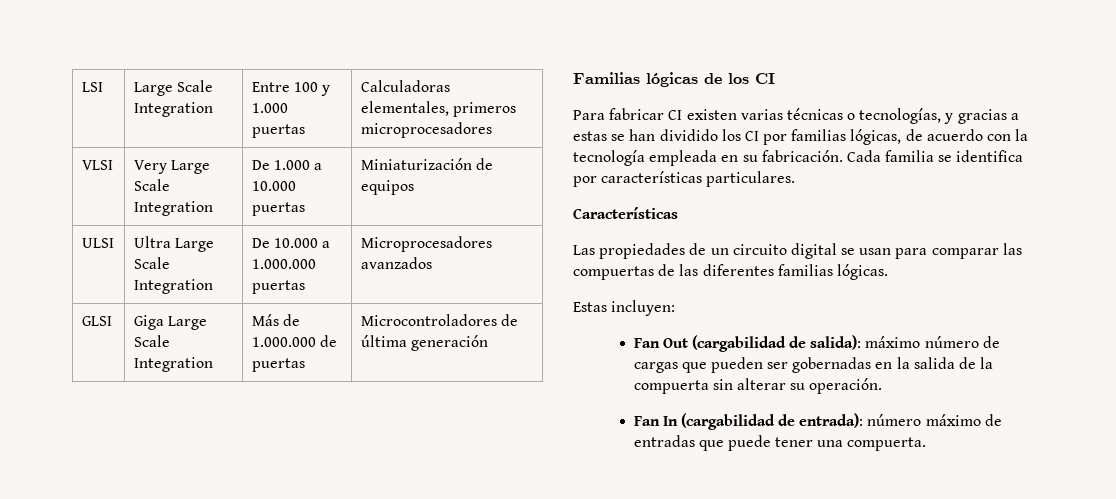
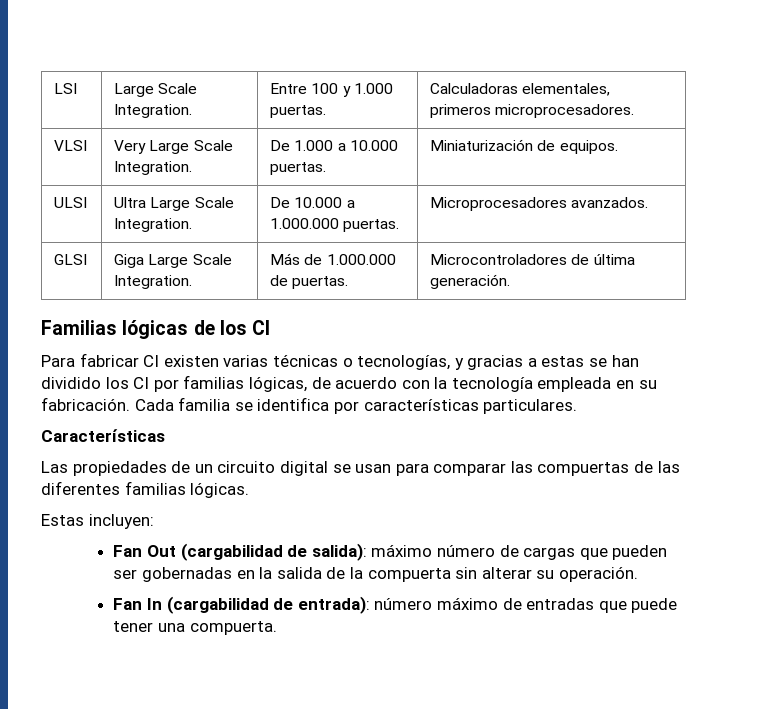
- LSI | Large Scale Integration | Entre 100 y 1.000 puertas | Calculadoras elementales, primeros microprocesadores
+ LSI | Large Scale Integration. | Entre 100 y 1.000 puertas. | Calculadoras elementales, primeros microprocesadores.
- VLSI | Very Large Scale Integration | De 1.000 a 10.000 puertas | Miniaturización de equipos
+ VLSI | Very Large Scale Integration. | De 1.000 a 10.000 puertas. | Miniaturización de equipos.
- ULSI | Ultra Large Scale Integration | De 10.000 a 1.000.000 puertas | Microprocesadores avanzados
+ ULSI | Ultra Large Scale Integration. | De 10.000 a 1.000.000 puertas. | Microprocesadores avanzados.
- GLSI | Giga Large Scale Integration | Más de 1.000.000 de puertas | Microcontroladores de última generación
+ GLSI | Giga Large Scale Integration. | Más de 1.000.000 de puertas. | Microcontroladores de última generación.

